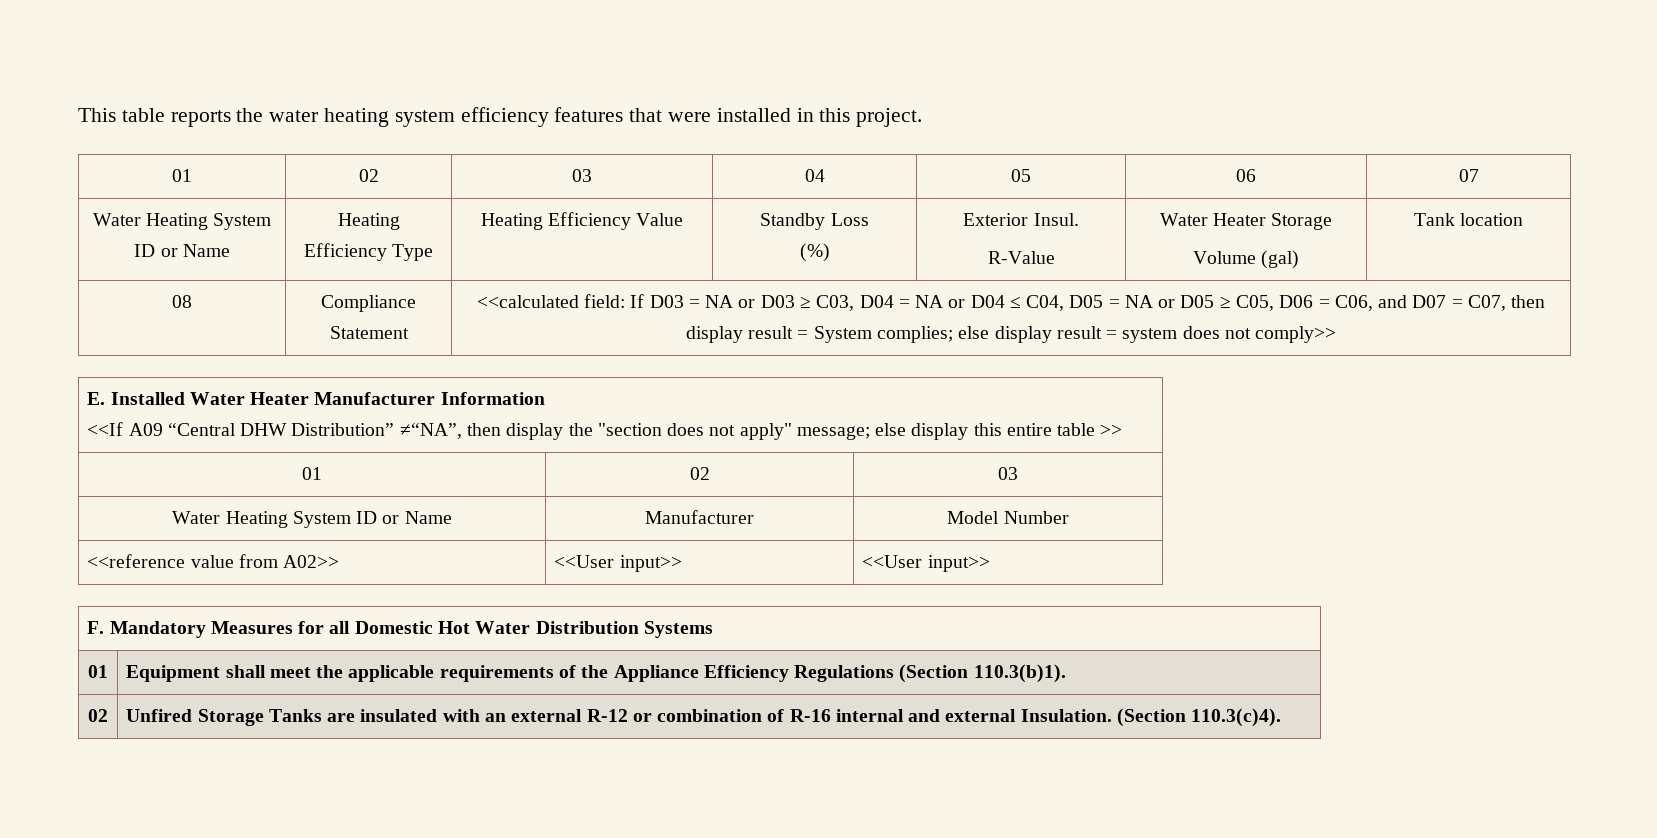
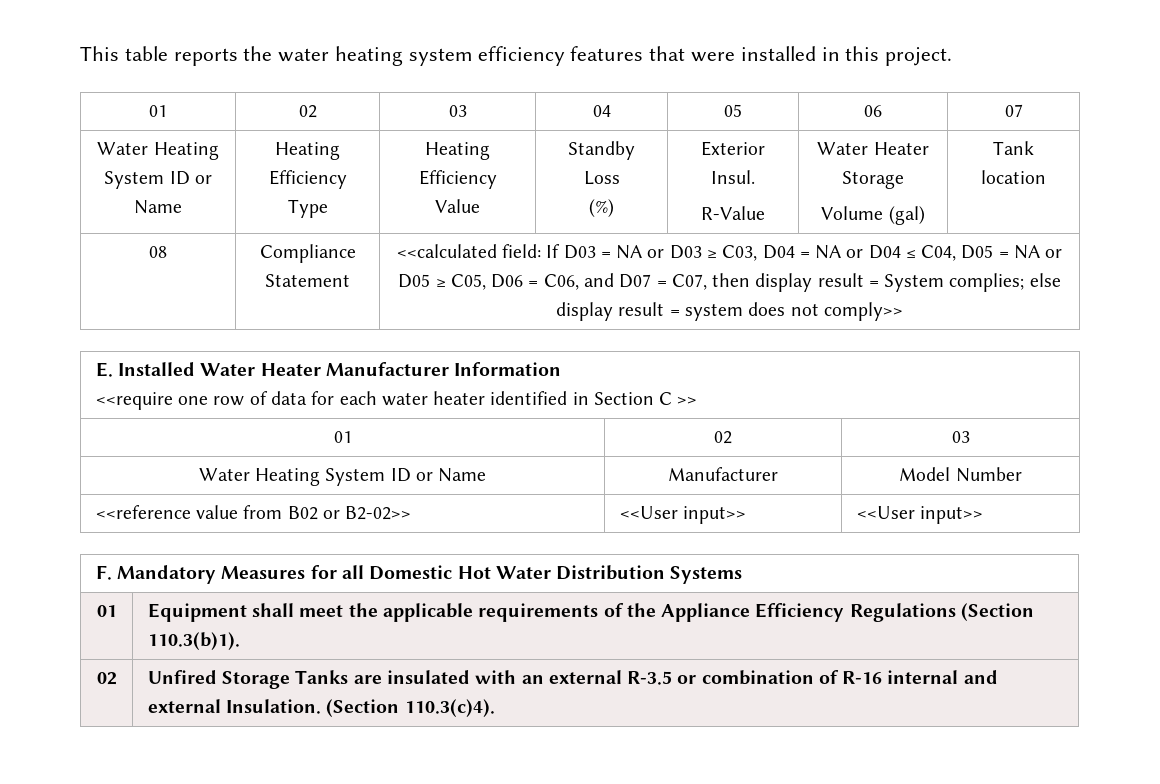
  E. Installed Water Heater Manufacturer Information
- <<If A09 “Central DHW Distribution” ≠“NA”, then display the "section does not apply" message; else display this entire table >>
+ <<require one row of data for each water heater identified in Section C >>
- <<reference value from A02>> | <<User input>> | <<User input>>
+ <<reference value from B02 or B2-02>> | <<User input>> | <<User input>>
- 02 | Unfired Storage Tanks are insulated with an external R-12 or combination of R-16 internal and external Insulation. (Section 110.3(c)4).
+ 02 | Unfired Storage Tanks are insulated with an external R-3.5 or combination of R-16 internal and external Insulation. (Section 110.3(c)4).

